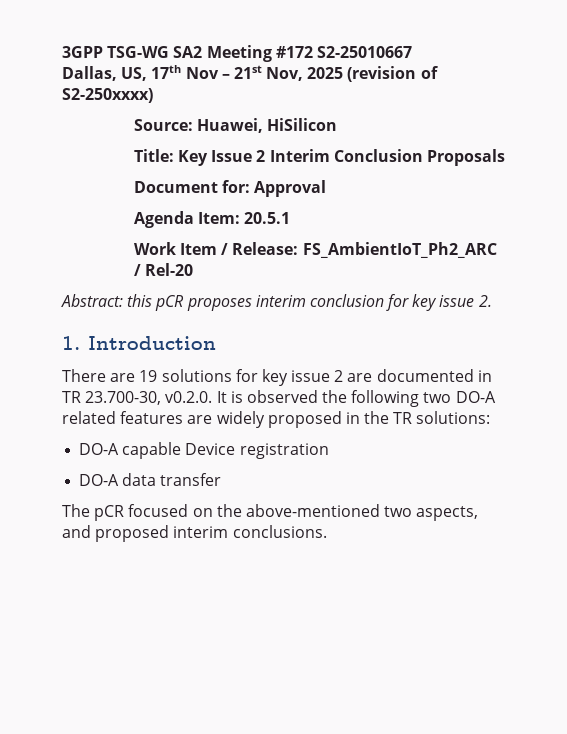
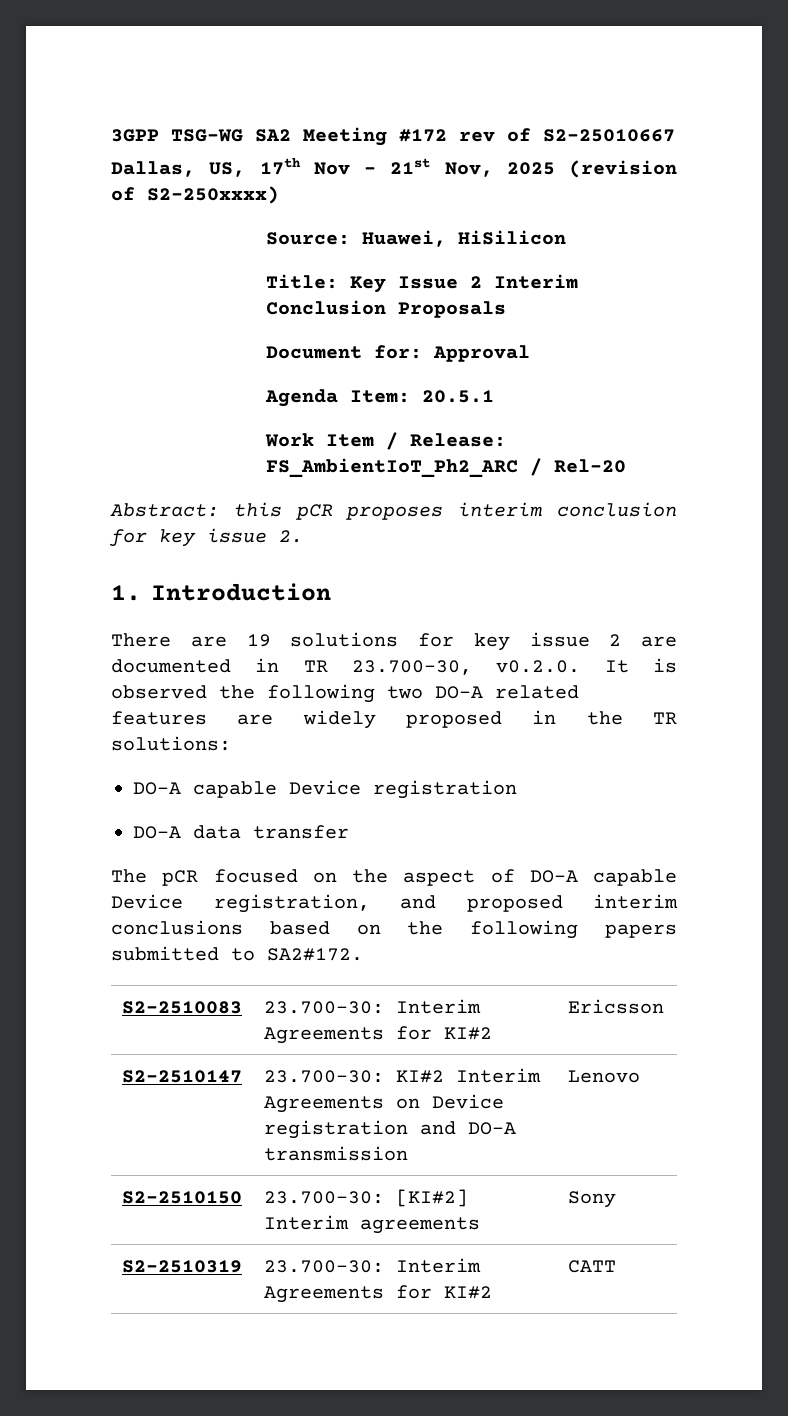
- 3GPP TSG-WG SA2 Meeting #172 S2-25010667
+ 3GPP TSG-WG SA2 Meeting #172 rev of S2-25010667
- The pCR focused on the above-mentioned two aspects, and proposed interim conclusions.
+ The pCR focused on the aspect of DO-A capable Device registration, and proposed interim conclusions based on the following papers submitted to SA2#172.
+ S2-2510083 | 23.700-30: Interim Agreements for KI#2 | Ericsson
+ S2-2510147 | 23.700-30: KI#2 Interim Agreements on Device registration and DO-A transmission | Lenovo
+ S2-2510150 | 23.700-30: [KI#2] Interim agreements | Sony
+ S2-2510319 | 23.700-30: Interim Agreements for KI#2 | CATT

